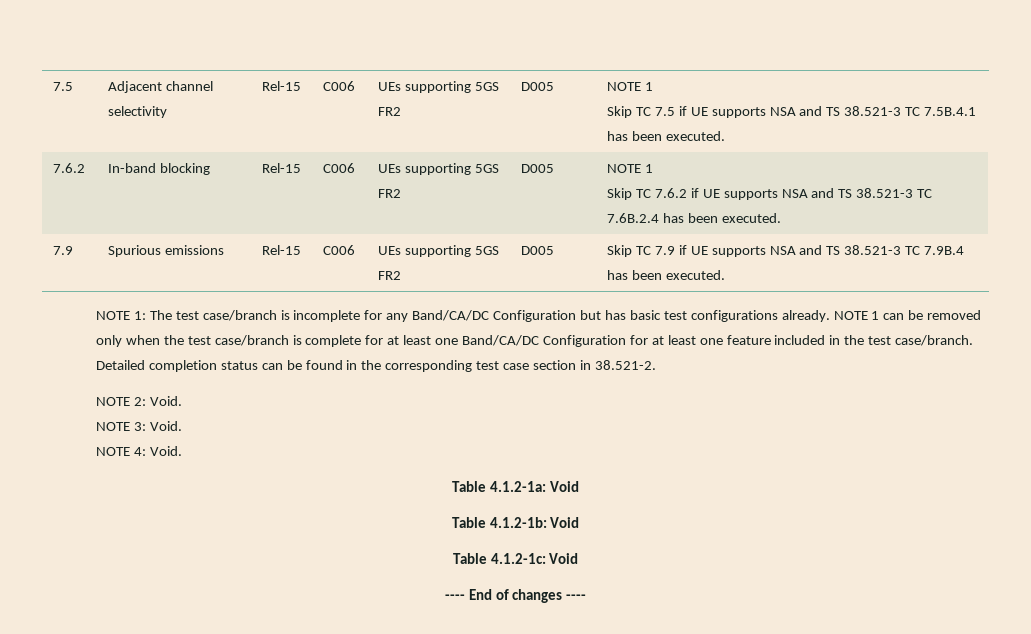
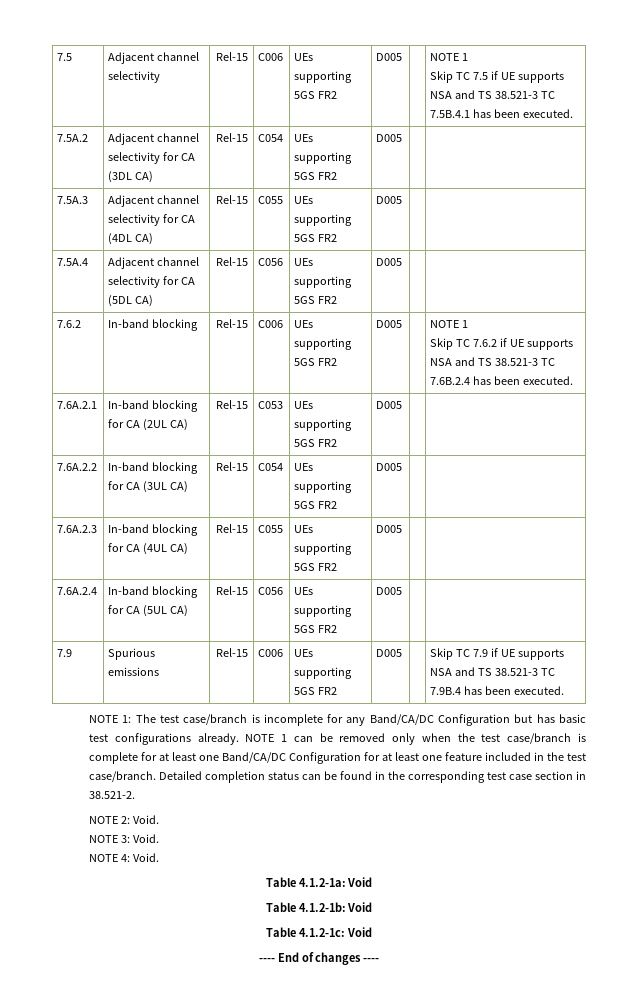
+ 7.5A.2 | Adjacent channel selectivity for CA (3DL CA) | Rel-15 | C054 | UEs supporting 5GS FR2 | D005 | |
+ 7.5A.3 | Adjacent channel selectivity for CA (4DL CA) | Rel-15 | C055 | UEs supporting 5GS FR2 | D005 | |
+ 7.5A.4 | Adjacent channel selectivity for CA (5DL CA) | Rel-15 | C056 | UEs supporting 5GS FR2 | D005 | |
+ 7.6A.2.1 | In-band blocking for CA (2UL CA) | Rel-15 | C053 | UEs supporting 5GS FR2 | D005 | |
+ 7.6A.2.2 | In-band blocking for CA (3UL CA) | Rel-15 | C054 | UEs supporting 5GS FR2 | D005 | |
+ 7.6A.2.3 | In-band blocking for CA (4UL CA) | Rel-15 | C055 | UEs supporting 5GS FR2 | D005 | |
+ 7.6A.2.4 | In-band blocking for CA (5UL CA) | Rel-15 | C056 | UEs supporting 5GS FR2 | D005 | |

